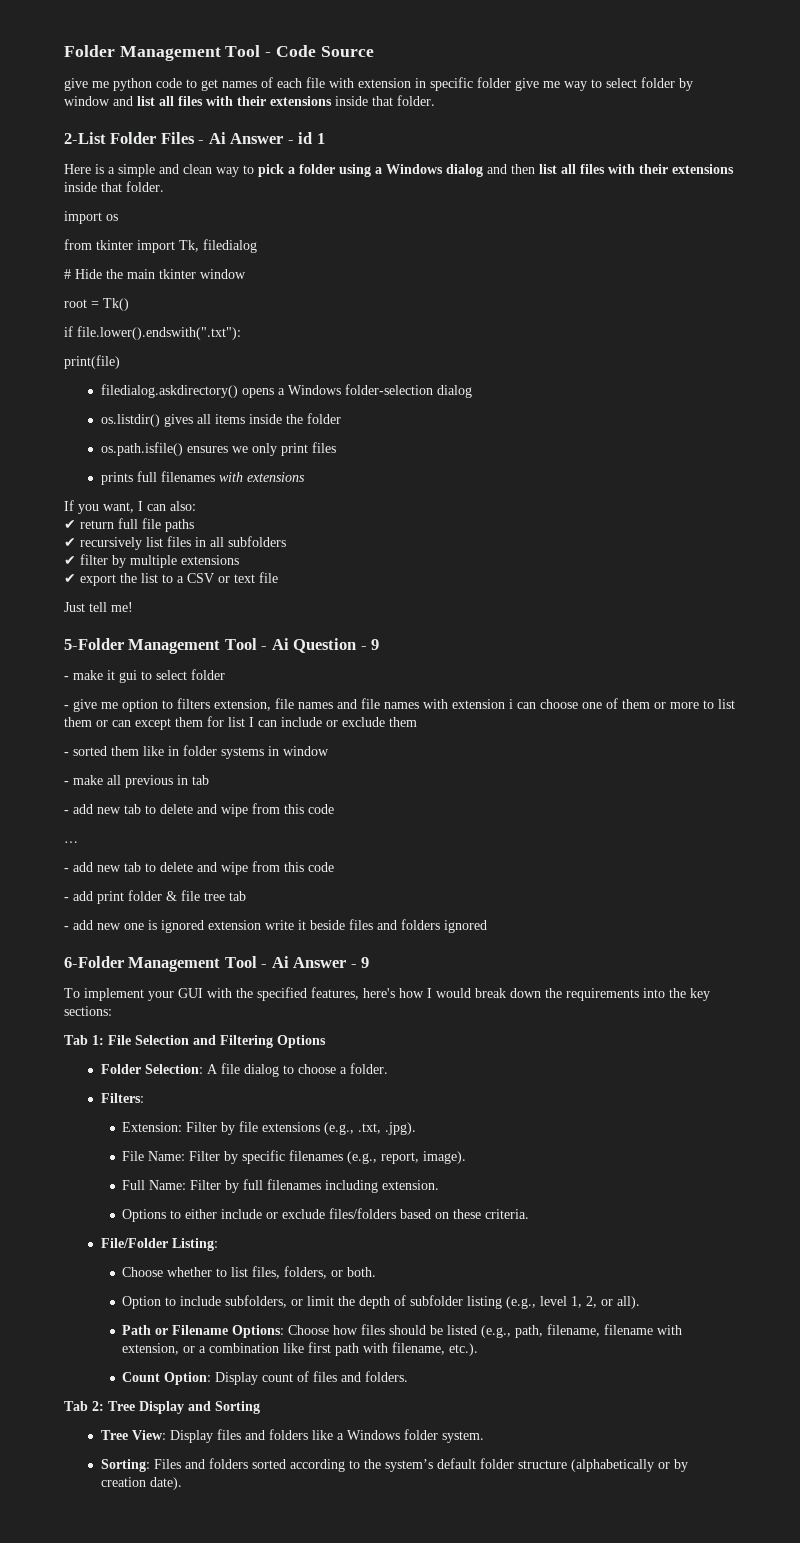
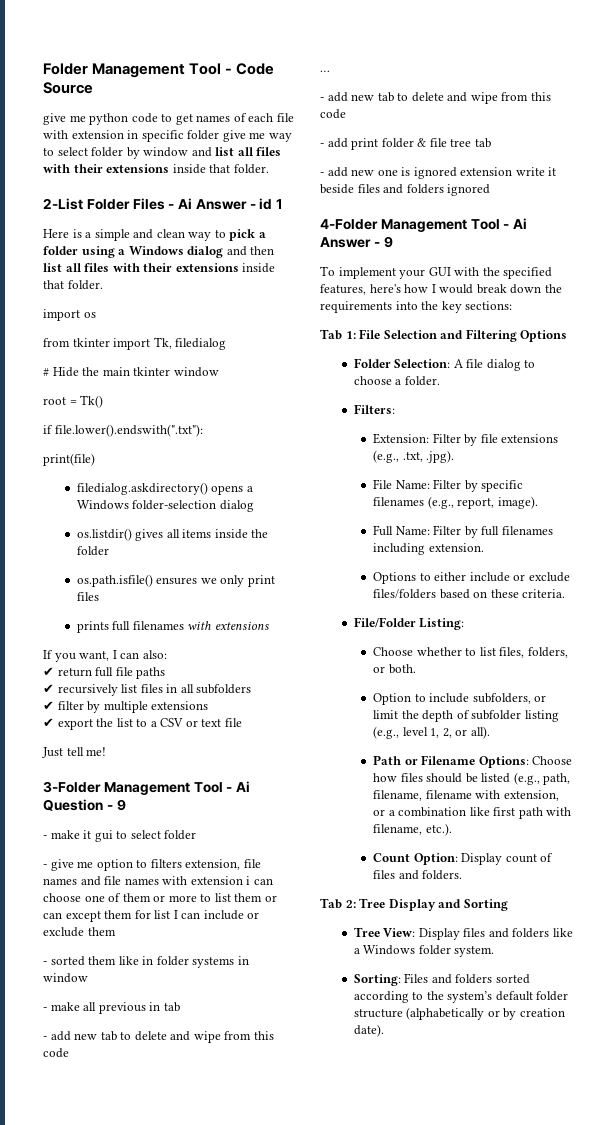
- 5-Folder Management Tool - Ai Question - 9
+ 3-Folder Management Tool - Ai Question - 9
- 6-Folder Management Tool - Ai Answer - 9
+ 4-Folder Management Tool - Ai Answer - 9

